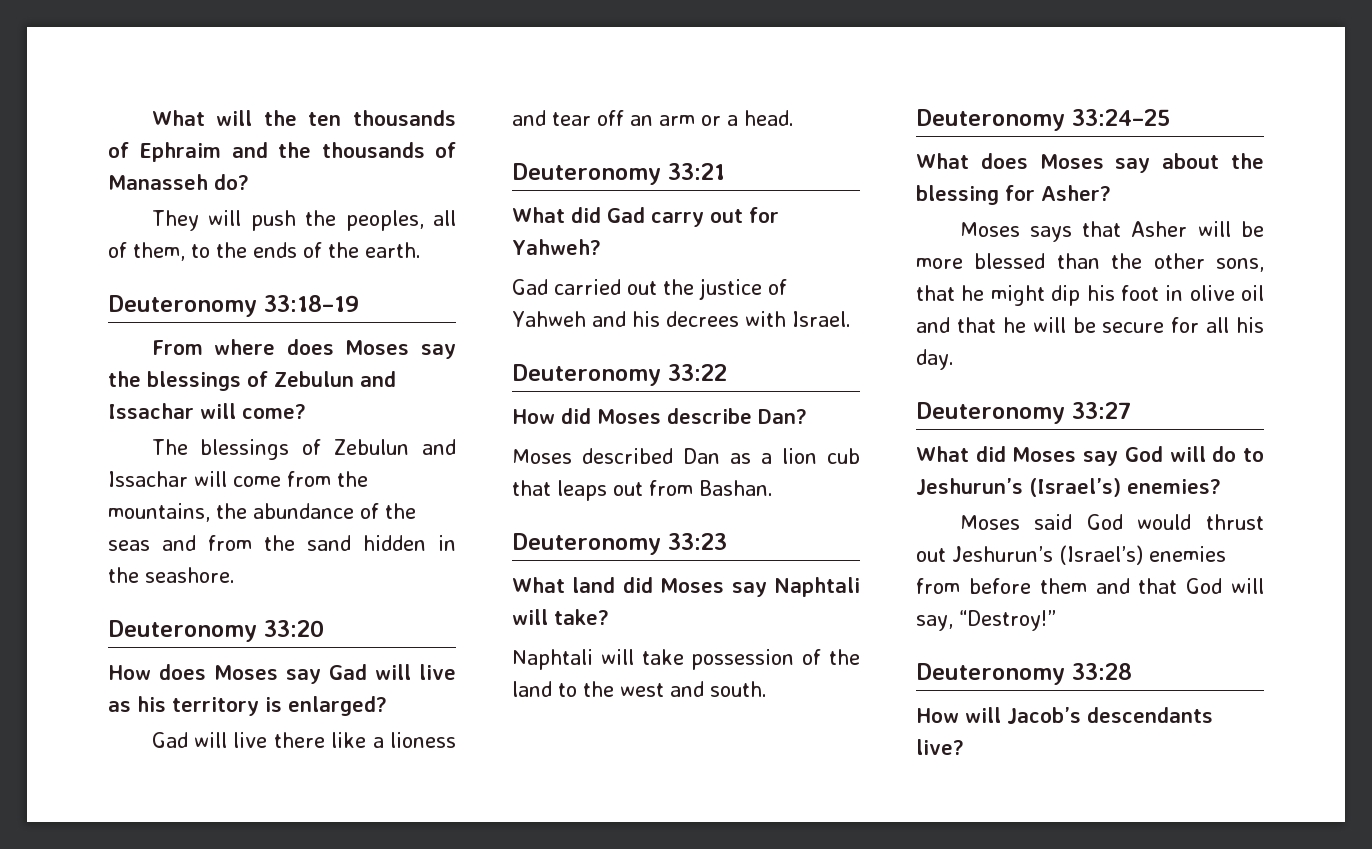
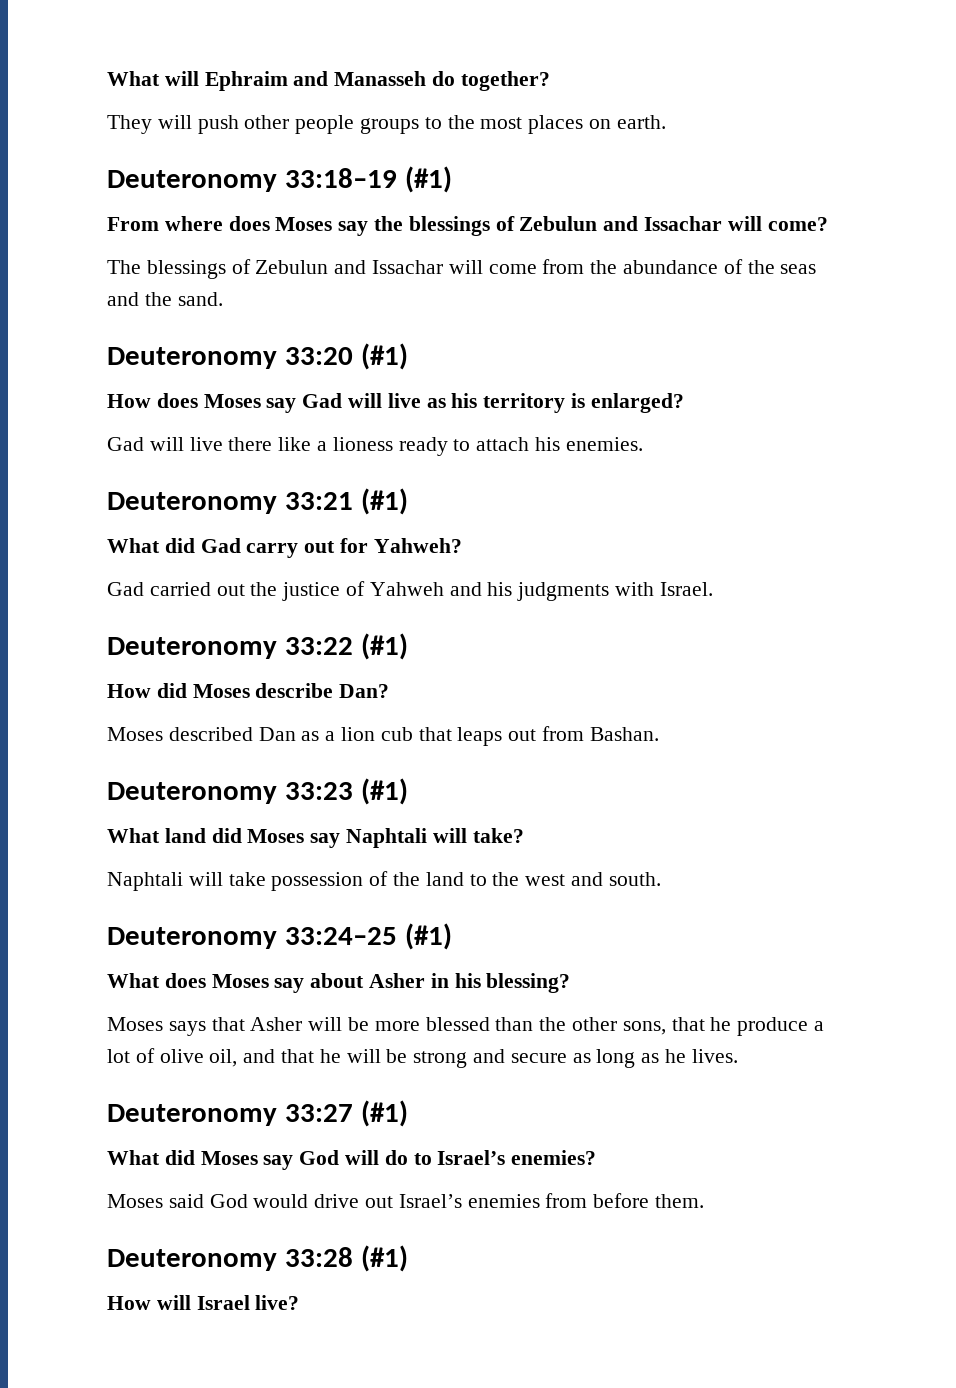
- What will the ten thousands of Ephraim and the thousands of Manasseh do?
- They will push the peoples, all of them, to the ends of the earth.
+ What will Ephraim and Manasseh do together?
+ They will push other people groups to the most places on earth.
- Deuteronomy 33:18–19
+ Deuteronomy 33:18–19 (#1)
- The blessings of Zebulun and Issachar will come from the mountains, the abundance of the seas and from the sand hidden in the seashore.
+ The blessings of Zebulun and Issachar will come from the abundance of the seas and the sand.
- Deuteronomy 33:20
+ Deuteronomy 33:20 (#1)
- Gad will live there like a lioness and tear off an arm or a head.
+ Gad will live there like a lioness ready to attach his enemies.
- Deuteronomy 33:21
+ Deuteronomy 33:21 (#1)
- Gad carried out the justice of Yahweh and his decrees with Israel.
+ Gad carried out the justice of Yahweh and his judgments with Israel.
- Deuteronomy 33:22
+ Deuteronomy 33:22 (#1)
- Deuteronomy 33:23
+ Deuteronomy 33:23 (#1)
- Deuteronomy 33:24–25
+ Deuteronomy 33:24–25 (#1)
- What does Moses say about the blessing for Asher?
+ What does Moses say about Asher in his blessing?
- Moses says that Asher will be more blessed than the other sons, that he might dip his foot in olive oil and that he will be secure for all his day.
+ Moses says that Asher will be more blessed than the other sons, that he produce a lot of olive oil, and that he will be strong and secure as long as he lives.
- Deuteronomy 33:27
+ Deuteronomy 33:27 (#1)
- What did Moses say God will do to Jeshurun’s (Israel’s) enemies?
+ What did Moses say God will do to Israel’s enemies?
- Moses said God would thrust out Jeshurun’s (Israel’s) enemies from before them and that God will say, “Destroy!”
+ Moses said God would drive out Israel’s enemies from before them.
- Deuteronomy 33:28
+ Deuteronomy 33:28 (#1)
- How will Jacob’s descendants live?
+ How will Israel live?

